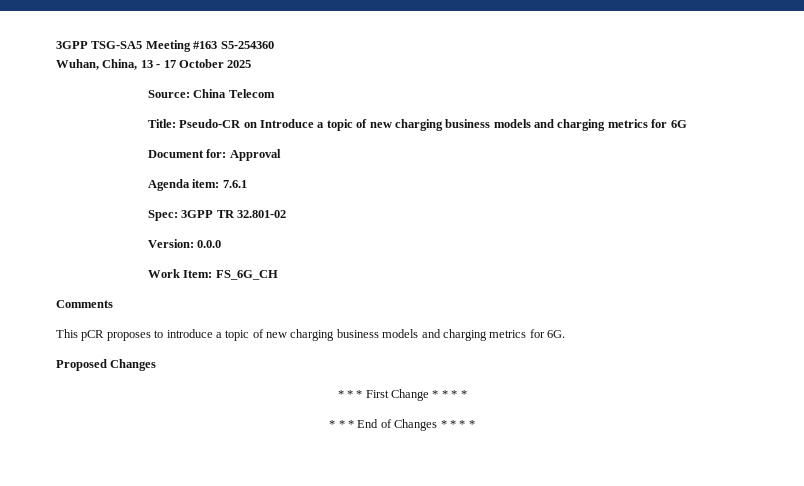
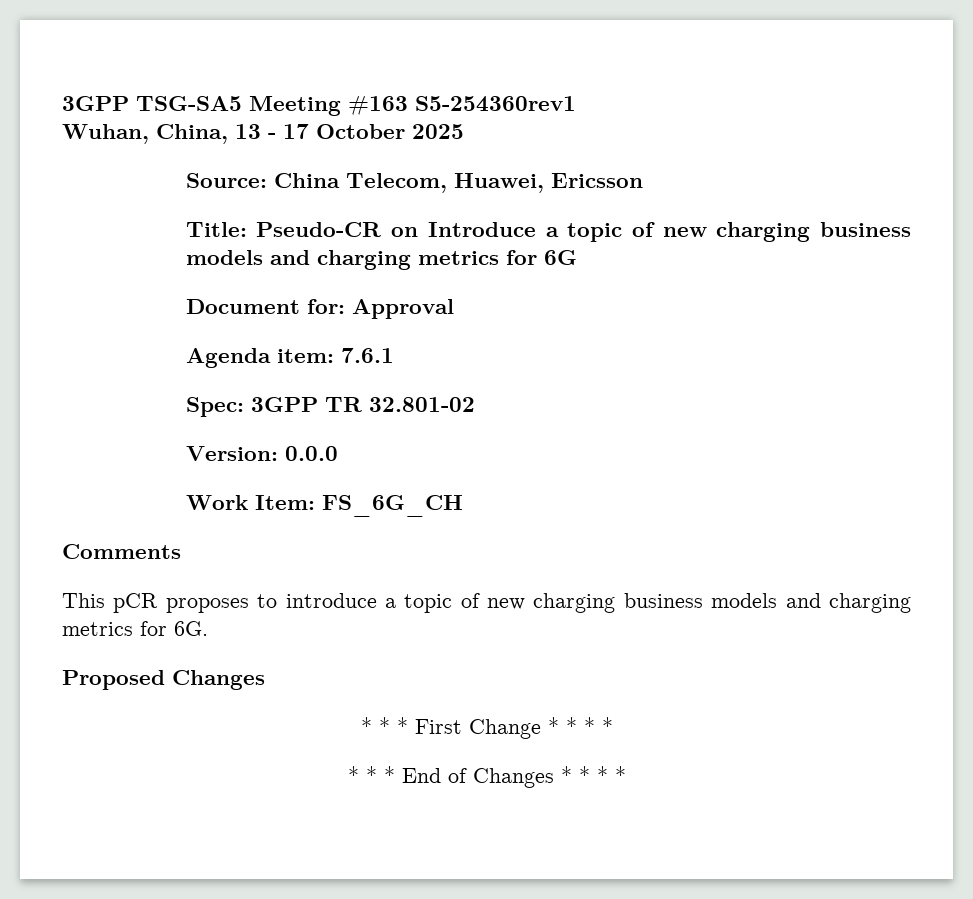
- 3GPP TSG-SA5 Meeting #163 S5-254360
+ 3GPP TSG-SA5 Meeting #163 S5-254360rev1
- Source: China Telecom
+ Source: China Telecom, Huawei, Ericsson

